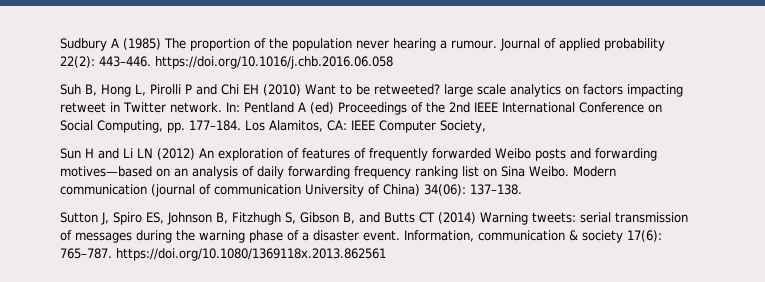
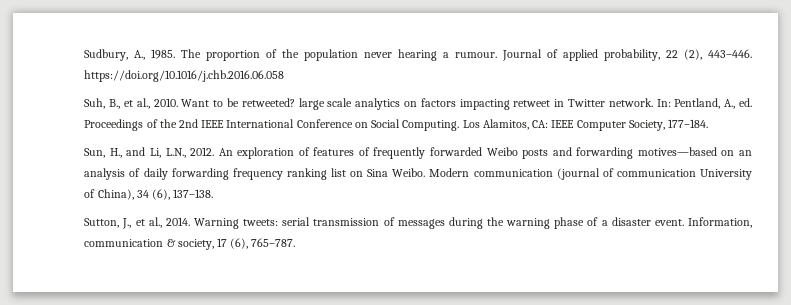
- Sudbury A (1985) The proportion of the population never hearing a rumour.
+ Sudbury, A., 1985. The proportion of the population never hearing a rumour.
- Journal of applied probability 22(2): 443–446. https://doi.org/10.1016/j.chb.2016.06.058
+ Journal of applied probability, 22 (2), 443–446. https://doi.org/10.1016/j.chb.2016.06.058
- Suh B, Hong L, Pirolli P and Chi EH (2010) Want to be retweeted? large scale analytics on factors impacting retweet in Twitter network.
+ Suh, B., et al., 2010. Want to be retweeted? large scale analytics on factors impacting retweet in Twitter network.
- In: Pentland A (ed) Proceedings of the 2nd IEEE International Conference on Social Computing, pp. 177–184.
+ In: Pentland, A., ed. Proceedings of the 2nd IEEE International Conference on Social Computing.
- Los Alamitos, CA: IEEE Computer Society,
- Sun H and Li LN (2012) An exploration of features of frequently forwarded Weibo posts and forwarding motives—based on an analysis of daily forwarding frequency ranking list on Sina Weibo.
+ Los Alamitos, CA: IEEE Computer Society, 177–184.
+ Sun, H., and Li, L.N., 2012. An exploration of features of frequently forwarded Weibo posts and forwarding motives—based on an analysis of daily forwarding frequency ranking list on Sina Weibo.
- Modern communication (journal of communication University of China) 34(06): 137–138.
- Sutton J, Spiro ES, Johnson B, Fitzhugh S, Gibson B, and Butts CT (2014) Warning tweets: serial transmission of messages during the warning phase of a disaster event.
+ Modern communication (journal of communication University of China), 34 (6), 137–138.
+ Sutton, J., et al., 2014. Warning tweets: serial transmission of messages during the warning phase of a disaster event.
- Information, communication & society 17(6): 765–787. https://doi.org/10.1080/1369118x.2013.862561
+ Information, communication & society, 17 (6), 765–787.

